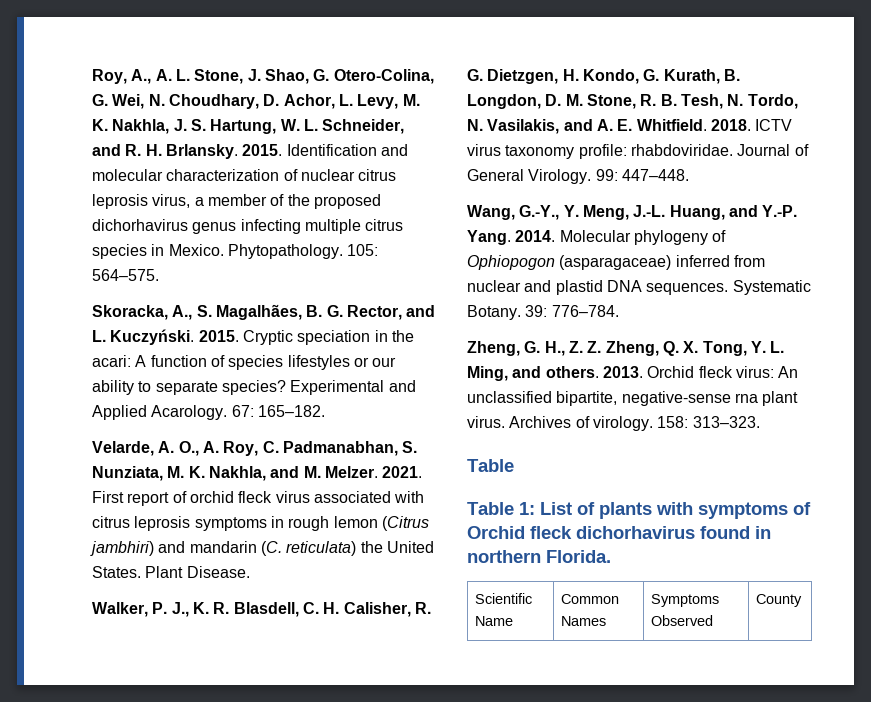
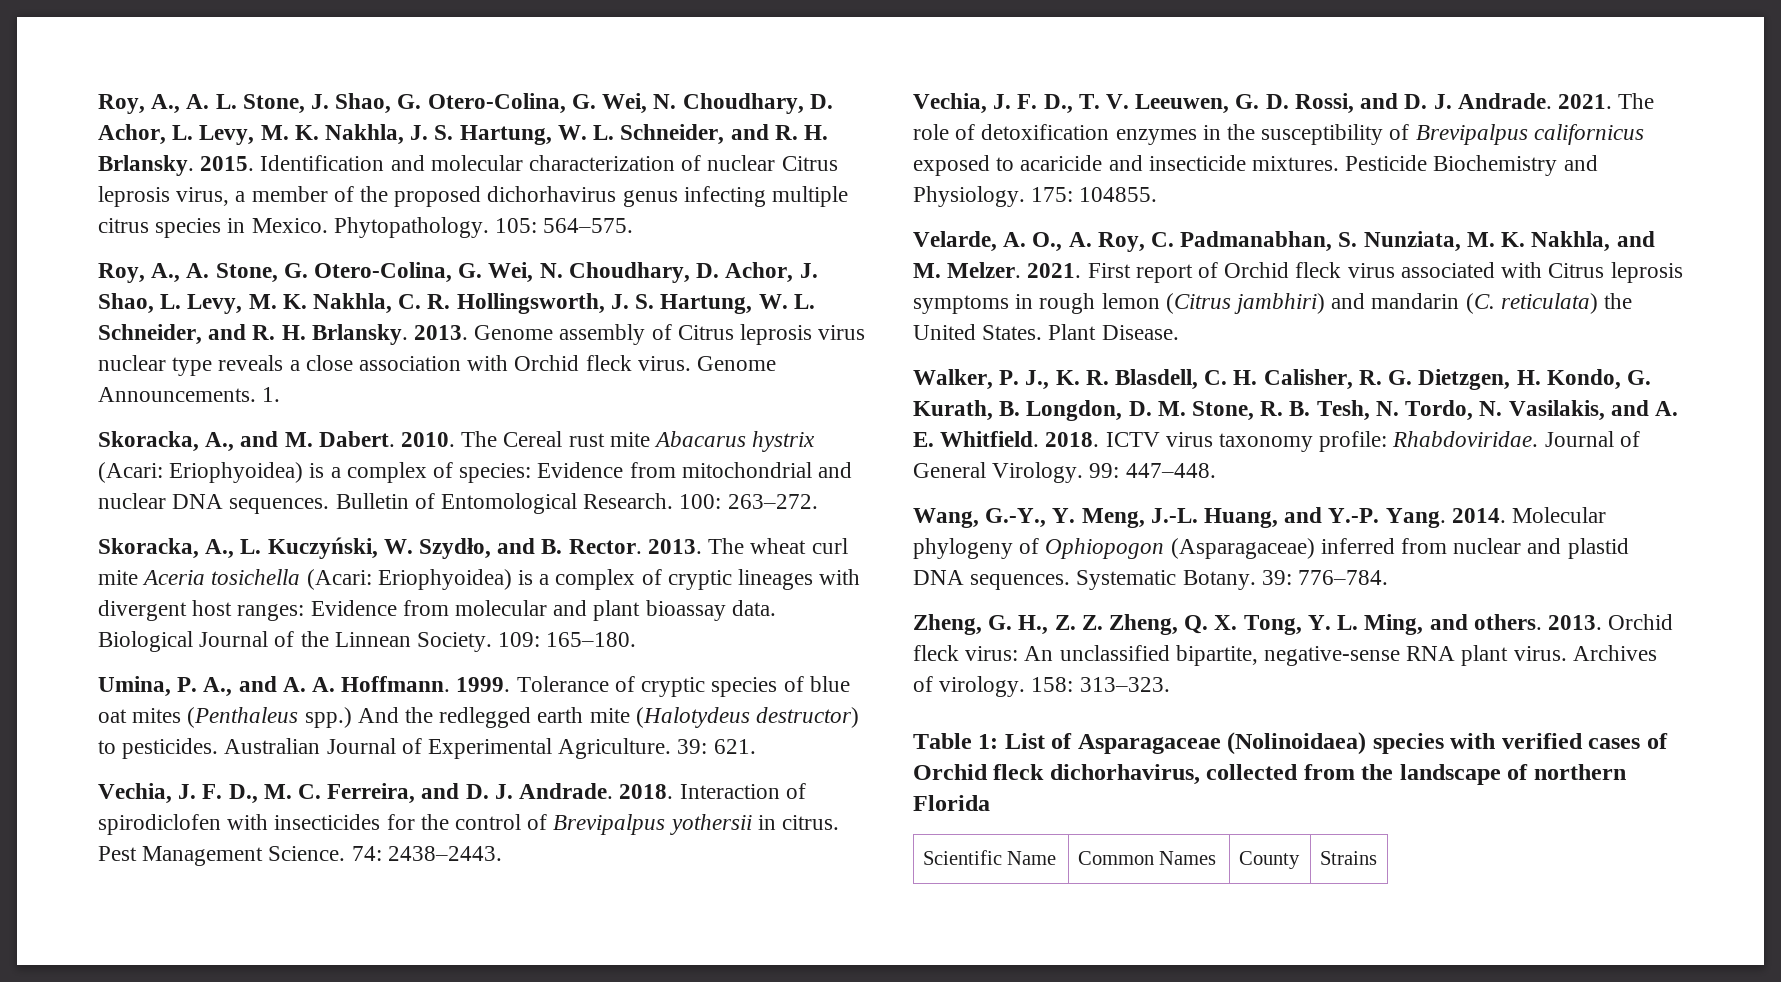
- Identification and molecular characterization of nuclear citrus leprosis virus, a member of the proposed dichorhavirus genus infecting multiple citrus species in Mexico.
+ Identification and molecular characterization of nuclear Citrus leprosis virus, a member of the proposed dichorhavirus genus infecting multiple citrus species in Mexico.
- Skoracka, A., S. Magalhães, B. G. Rector, and L. Kuczyński. 2015. Cryptic speciation in the acari: A function of species lifestyles or our ability to separate species? Experimental and Applied Acarology. 67: 165–182.
+ Roy, A., A. Stone, G. Otero-Colina, G. Wei, N. Choudhary, D. Achor, J. Shao, L. Levy, M. K. Nakhla, C. R. Hollingsworth, J. S. Hartung, W. L. Schneider, and R. H. Brlansky. 2013. Genome assembly of Citrus leprosis virus nuclear type reveals a close association with Orchid fleck virus. Genome Announcements. 1.
+ Skoracka, A., and M. Dabert. 2010. The Cereal rust mite Abacarus hystrix (Acari: Eriophyoidea) is a complex of species: Evidence from mitochondrial and nuclear DNA sequences. Bulletin of Entomological Research. 100: 263–272.
+ Skoracka, A., L. Kuczyński, W. Szydło, and B. Rector. 2013. The wheat curl mite Aceria tosichella (Acari: Eriophyoidea) is a complex of cryptic lineages with divergent host ranges: Evidence from molecular and plant bioassay data. Biological Journal of the Linnean Society. 109: 165–180.
+ Umina, P. A., and A. A. Hoffmann. 1999. Tolerance of cryptic species of blue oat mites (Penthaleus spp.) And the redlegged earth mite (Halotydeus destructor) to pesticides. Australian Journal of Experimental Agriculture. 39: 621.
+ Vechia, J. F. D., M. C. Ferreira, and D. J. Andrade. 2018. Interaction of spirodiclofen with insecticides for the control of Brevipalpus yothersii in citrus. Pest Management Science. 74: 2438–2443.
+ Vechia, J. F. D., T. V. Leeuwen, G. D. Rossi, and D. J. Andrade. 2021. The role of detoxification enzymes in the susceptibility of Brevipalpus californicus exposed to acaricide and insecticide mixtures. Pesticide Biochemistry and Physiology. 175: 104855.
- First report of orchid fleck virus associated with citrus leprosis symptoms in rough lemon (Citrus jambhiri) and mandarin (C. reticulata) the United States.
+ First report of Orchid fleck virus associated with Citrus leprosis symptoms in rough lemon (Citrus jambhiri) and mandarin (C. reticulata) the United States.
- ICTV virus taxonomy profile: rhabdoviridae.
+ ICTV virus taxonomy profile: Rhabdoviridae.
- Molecular phylogeny of Ophiopogon (asparagaceae) inferred from nuclear and plastid DNA sequences.
+ Molecular phylogeny of Ophiopogon (Asparagaceae) inferred from nuclear and plastid DNA sequences.
- Orchid fleck virus: An unclassified bipartite, negative-sense rna plant virus.
+ Orchid fleck virus: An unclassified bipartite, negative-sense RNA plant virus.
  158: 313–323.
- Table
- Table 1: List of plants with symptoms of Orchid fleck dichorhavirus found in northern Florida.
+ Table 1: List of Asparagaceae (Nolinoidaea) species with verified cases of Orchid fleck dichorhavirus, collected from the landscape of northern Florida
- Scientific Name | Common Names | Symptoms Observed | County
+ Scientific Name | Common Names | County | Strains

